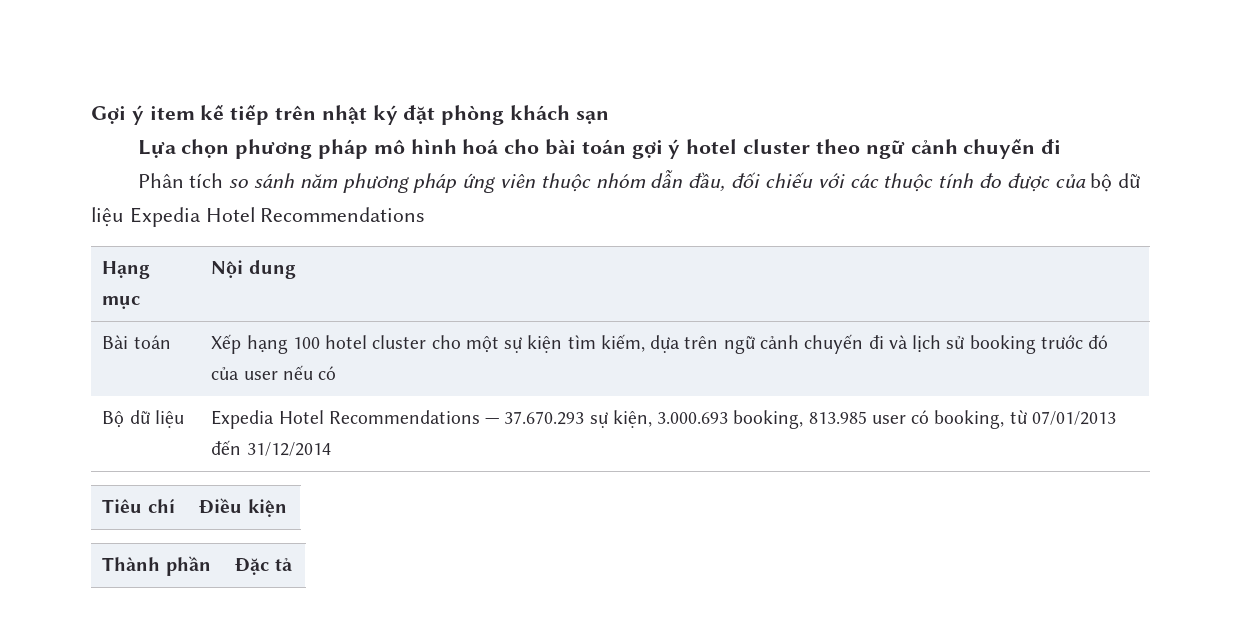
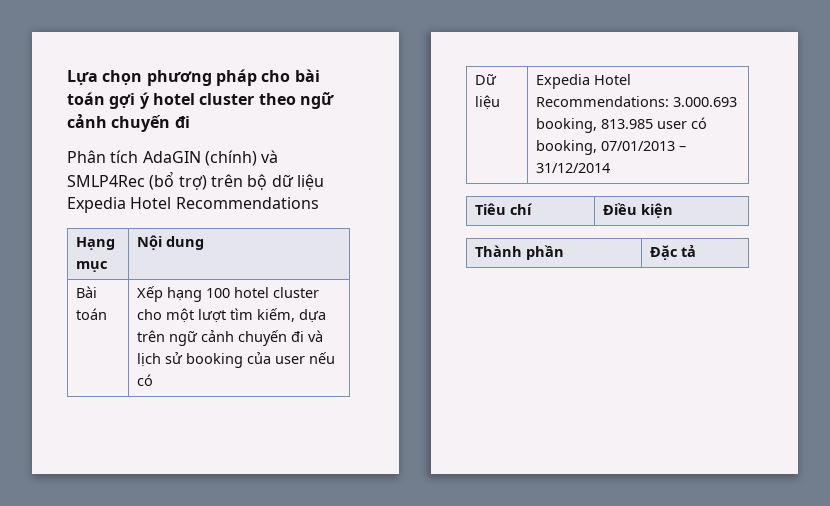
- Gợi ý item kế tiếp trên nhật ký đặt phòng khách sạn
- Lựa chọn phương pháp mô hình hoá cho bài toán gợi ý hotel cluster theo ngữ cảnh chuyến đi
+ Lựa chọn phương pháp cho bài toán gợi ý hotel cluster theo ngữ cảnh chuyến đi
- Phân tích so sánh năm phương pháp ứng viên thuộc nhóm dẫn đầu, đối chiếu với các thuộc tính đo được của bộ dữ liệu Expedia Hotel Recommendations
+ Phân tích AdaGIN (chính) và SMLP4Rec (bổ trợ) trên bộ dữ liệu Expedia Hotel Recommendations
- Bài toán | Xếp hạng 100 hotel cluster cho một sự kiện tìm kiếm, dựa trên ngữ cảnh chuyến đi và lịch sử booking trước đó của user nếu có
+ Bài toán | Xếp hạng 100 hotel cluster cho một lượt tìm kiếm, dựa trên ngữ cảnh chuyến đi và lịch sử booking của user nếu có
- Bộ dữ liệu | Expedia Hotel Recommendations — 37.670.293 sự kiện, 3.000.693 booking, 813.985 user có booking, từ 07/01/2013 đến 31/12/2014
+ Dữ liệu | Expedia Hotel Recommendations: 3.000.693 booking, 813.985 user có booking, 07/01/2013 – 31/12/2014

